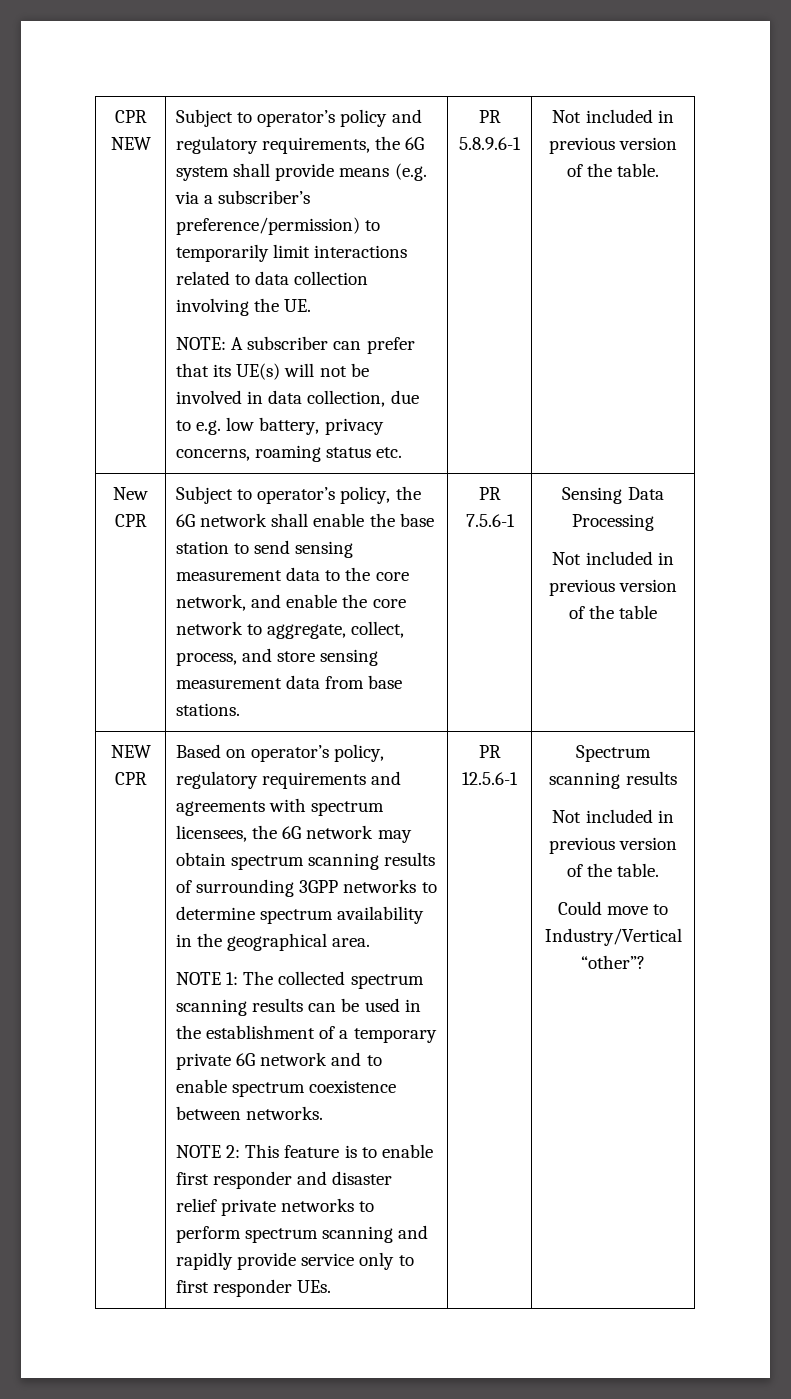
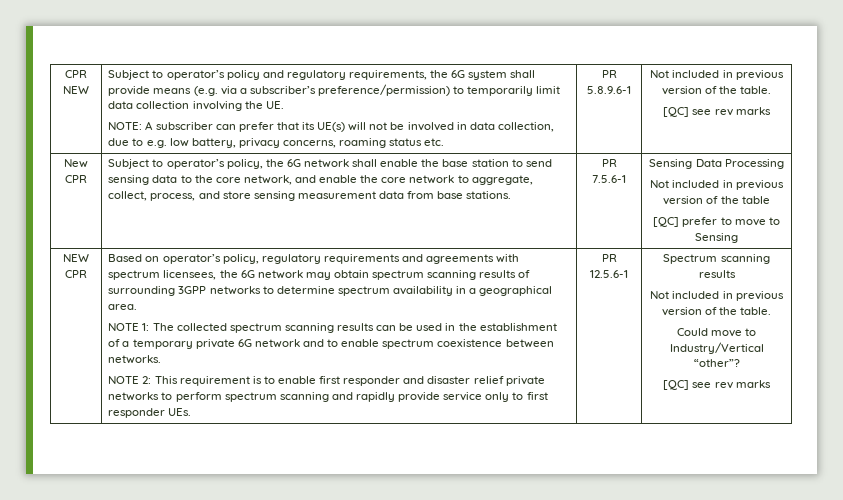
- Subject to operator’s policy and regulatory requirements, the 6G system shall provide means (e.g. via a subscriber’s preference/permission) to temporarily limit interactions related to data collection involving the UE.
+ Subject to operator’s policy and regulatory requirements, the 6G system shall provide means (e.g. via a subscriber’s preference/permission) to temporarily limit data collection involving the UE.
  PR 5.8.9.6-1 | Not included in previous version of the table.
+ [QC] see rev marks
- Subject to operator’s policy, the 6G network shall enable the base station to send sensing measurement data to the core network, and enable the core network to aggregate, collect, process, and store sensing measurement data from base stations.
+ Subject to operator’s policy, the 6G network shall enable the base station to send sensing data to the core network, and enable the core network to aggregate, collect, process, and store sensing measurement data from base stations.
+ [QC] prefer to move to Sensing
- Based on operator’s policy, regulatory requirements and agreements with spectrum licensees, the 6G network may obtain spectrum scanning results of surrounding 3GPP networks to determine spectrum availability in the geographical area.
+ Based on operator’s policy, regulatory requirements and agreements with spectrum licensees, the 6G network may obtain spectrum scanning results of surrounding 3GPP networks to determine spectrum availability in a geographical area.
- NOTE 2: This feature is to enable first responder and disaster relief private networks to perform spectrum scanning and rapidly provide service only to first responder UEs.
+ NOTE 2: This requirement is to enable first responder and disaster relief private networks to perform spectrum scanning and rapidly provide service only to first responder UEs.
  Could move to Industry/Vertical “other”?
+ [QC] see rev marks

